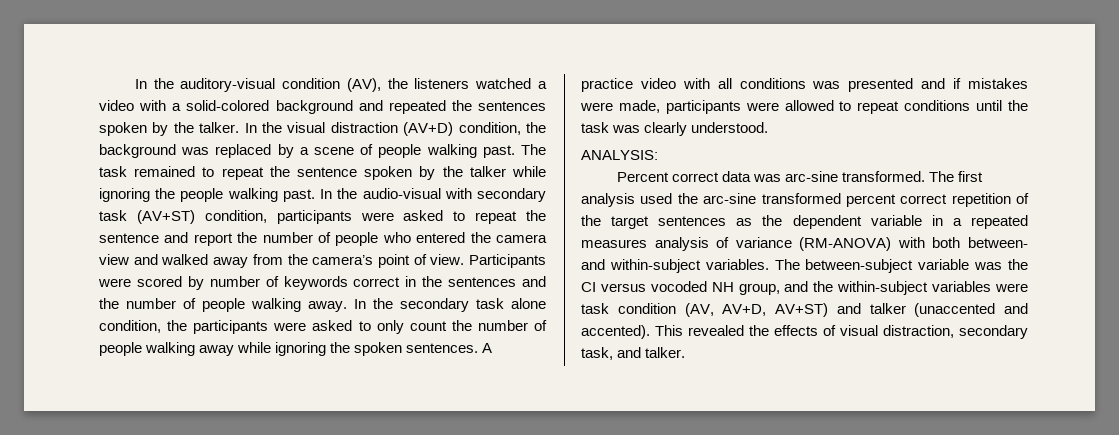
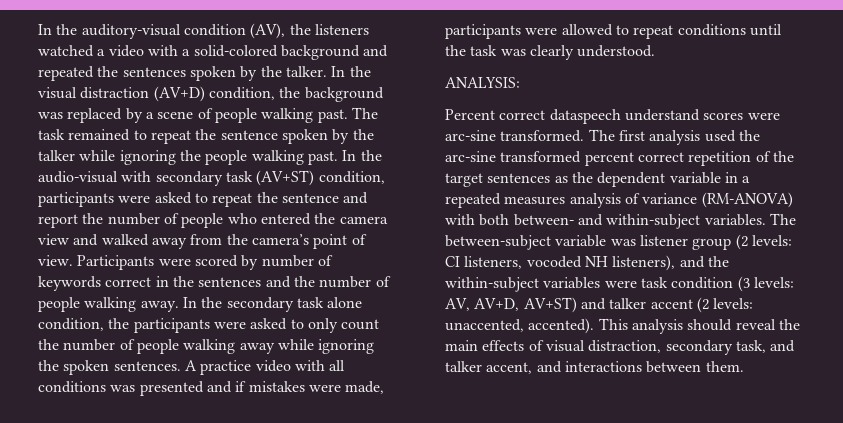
- Percent correct data was arc-sine transformed.
+ Percent correct dataspeech understand scores were arc-sine transformed.
- The between-subject variable was the CI versus vocoded NH group, and the within-subject variables were task condition (AV, AV+D, AV+ST) and talker (unaccented and accented). This revealed the effects of visual distraction, secondary task, and talker.
+ The between-subject variable was listener group (2 levels: CI listeners, vocoded NH listeners), and the within-subject variables were task condition (3 levels: AV, AV+D, AV+ST) and talker accent (2 levels: unaccented, accented). This analysis should reveal the main effects of visual distraction, secondary task, and talker accent, and interactions between them.

